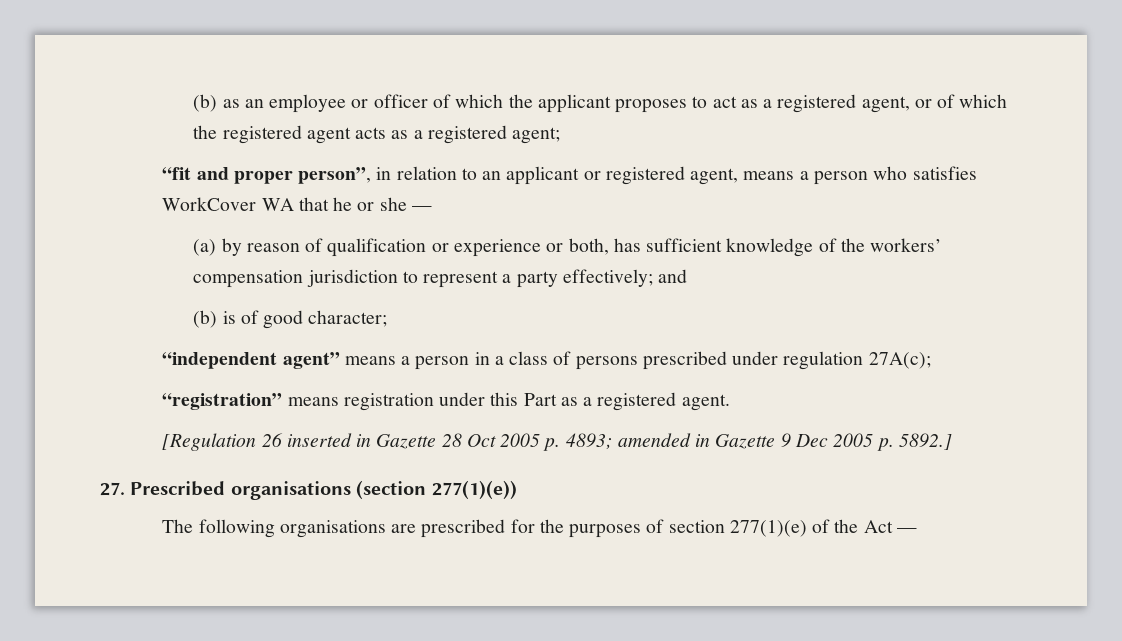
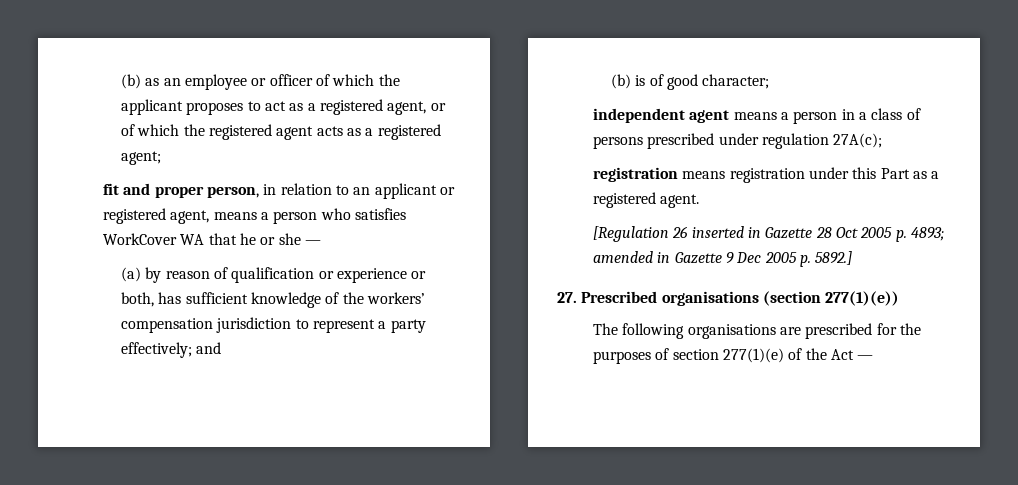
- “fit and proper person”, in relation to an applicant or registered agent, means a person who satisfies WorkCover WA that he or she —
+ fit and proper person, in relation to an applicant or registered agent, means a person who satisfies WorkCover WA that he or she —
- “independent agent” means a person in a class of persons prescribed under regulation 27A(c);
+ independent agent means a person in a class of persons prescribed under regulation 27A(c);
- “registration” means registration under this Part as a registered agent.
+ registration means registration under this Part as a registered agent.

